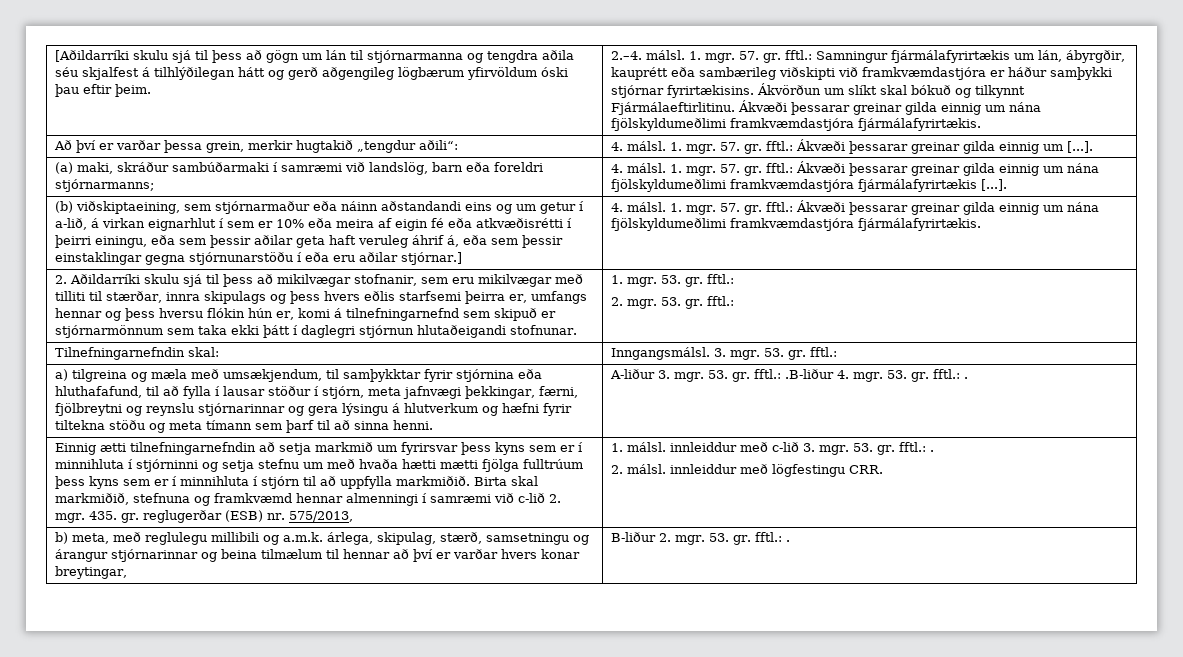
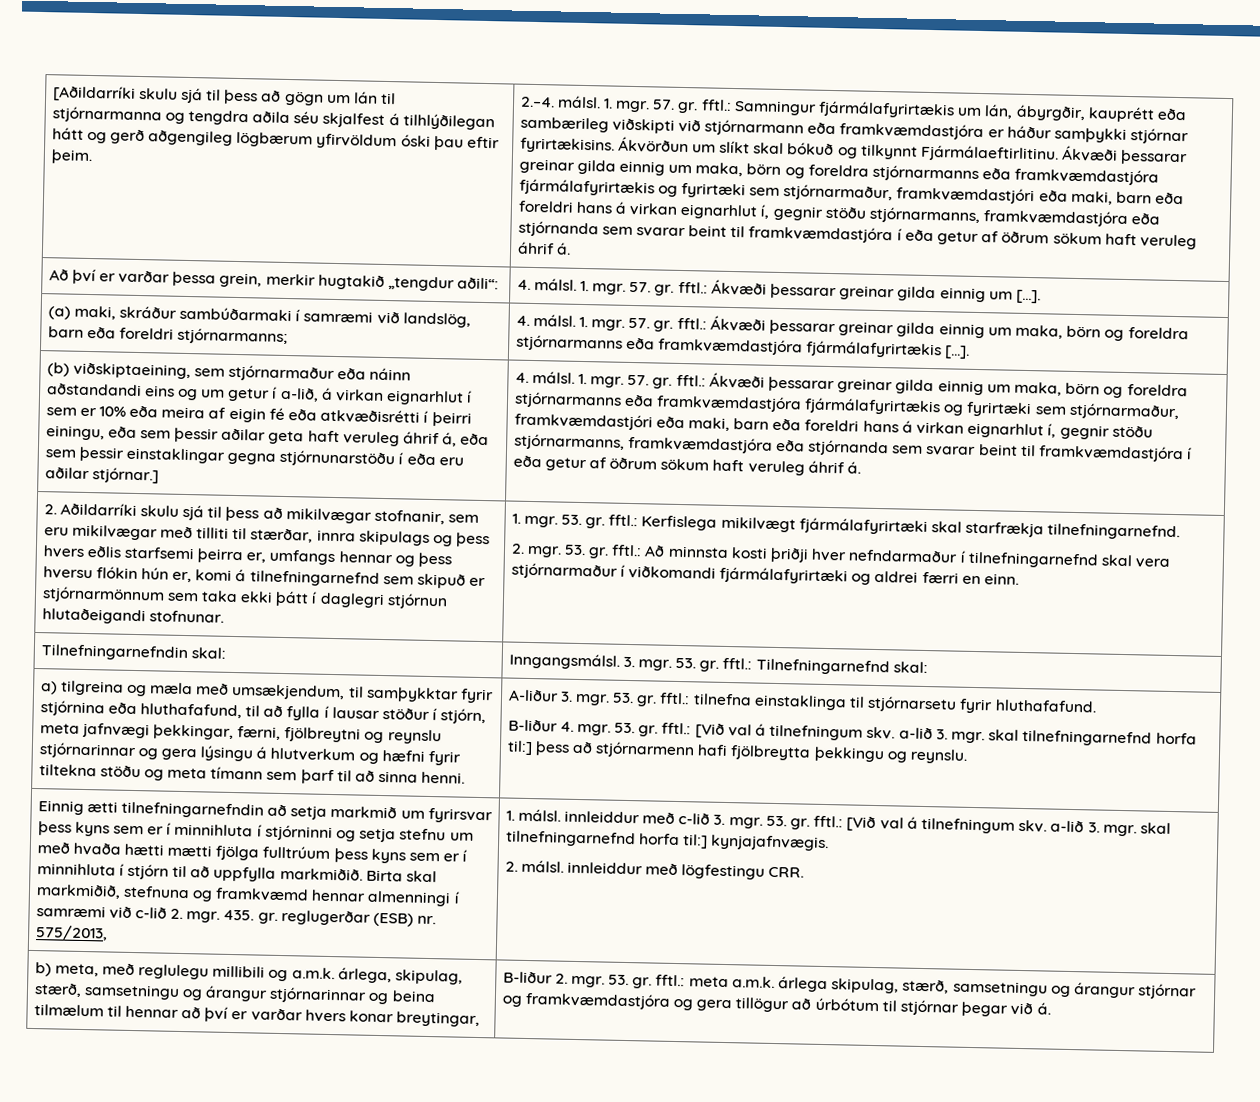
- 57. gr. fftl.: Samningur fjármálafyrirtækis um lán, ábyrgðir, kauprétt eða sambærileg viðskipti við framkvæmdastjóra er háður samþykki stjórnar fyrirtækisins.
+ 57. gr. fftl.: Samningur fjármálafyrirtækis um lán, ábyrgðir, kauprétt eða sambærileg viðskipti við stjórnarmann eða framkvæmdastjóra er háður samþykki stjórnar fyrirtækisins.
- Ákvörðun um slíkt skal bókuð og tilkynnt Fjármálaeftirlitinu. Ákvæði þessarar greinar gilda einnig um nána fjölskyldumeðlimi framkvæmdastjóra fjármálafyrirtækis.
+ Ákvörðun um slíkt skal bókuð og tilkynnt Fjármálaeftirlitinu. Ákvæði þessarar greinar gilda einnig um maka, börn og foreldra stjórnarmanns eða framkvæmdastjóra fjármálafyrirtækis og fyrirtæki sem stjórnarmaður, framkvæmdastjóri eða maki, barn eða foreldri hans á virkan eignarhlut í, gegnir stöðu stjórnarmanns, framkvæmdastjóra eða stjórnanda sem svarar beint til framkvæmdastjóra í eða getur af öðrum sökum haft veruleg áhrif á.
- (a) maki, skráður sambúðarmaki í samræmi við landslög, barn eða foreldri stjórnarmanns; | 4. málsl. 1. mgr. 57. gr. fftl.: Ákvæði þessarar greinar gilda einnig um nána fjölskyldumeðlimi framkvæmdastjóra fjármálafyrirtækis [...].
+ (a) maki, skráður sambúðarmaki í samræmi við landslög, barn eða foreldri stjórnarmanns; | 4. málsl. 1. mgr. 57. gr. fftl.: Ákvæði þessarar greinar gilda einnig um maka, börn og foreldra stjórnarmanns eða framkvæmdastjóra fjármálafyrirtækis [...].
- 57. gr. fftl.: Ákvæði þessarar greinar gilda einnig um nána fjölskyldumeðlimi framkvæmdastjóra fjármálafyrirtækis.
+ 57. gr. fftl.: Ákvæði þessarar greinar gilda einnig um maka, börn og foreldra stjórnarmanns eða framkvæmdastjóra fjármálafyrirtækis og fyrirtæki sem stjórnarmaður, framkvæmdastjóri eða maki, barn eða foreldri hans á virkan eignarhlut í, gegnir stöðu stjórnarmanns, framkvæmdastjóra eða stjórnanda sem svarar beint til framkvæmdastjóra í eða getur af öðrum sökum haft veruleg áhrif á.
- 1. mgr. 53. gr. fftl.:
- 2. mgr. 53. gr. fftl.:
+ 1. mgr. 53. gr. fftl.: Kerfislega mikilvægt fjármálafyrirtæki skal starfrækja tilnefningarnefnd.
+ 2. mgr. 53. gr. fftl.: Að minnsta kosti þriðji hver nefndarmaður í tilnefningarnefnd skal vera stjórnarmaður í viðkomandi fjármálafyrirtæki og aldrei færri en einn.
- Tilnefningarnefndin skal: | Inngangsmálsl. 3. mgr. 53. gr. fftl.:
+ Tilnefningarnefndin skal: | Inngangsmálsl. 3. mgr. 53. gr. fftl.: Tilnefningarnefnd skal:
- 53. gr. fftl.: .B-liður 4. mgr. 53. gr. fftl.: .
+ 53. gr. fftl.: tilnefna einstaklinga til stjórnarsetu fyrir hluthafafund.
+ B-liður 4. mgr. 53. gr. fftl.: [Við val á tilnefningum skv. a-lið 3. mgr. skal tilnefningarnefnd horfa til:] þess að stjórnarmenn hafi fjölbreytta þekkingu og reynslu.
- 1. málsl. innleiddur með c-lið 3. mgr. 53. gr. fftl.: .
+ 1. málsl. innleiddur með c-lið 3. mgr. 53. gr. fftl.: [Við val á tilnefningum skv. a-lið 3. mgr. skal tilnefningarnefnd horfa til:] kynjajafnvægis.
- B-liður 2. mgr. 53. gr. fftl.: .
+ B-liður 2. mgr. 53. gr. fftl.: meta a.m.k. árlega skipulag, stærð, samsetningu og árangur stjórnar og framkvæmdastjóra og gera tillögur að úrbótum til stjórnar þegar við á.

